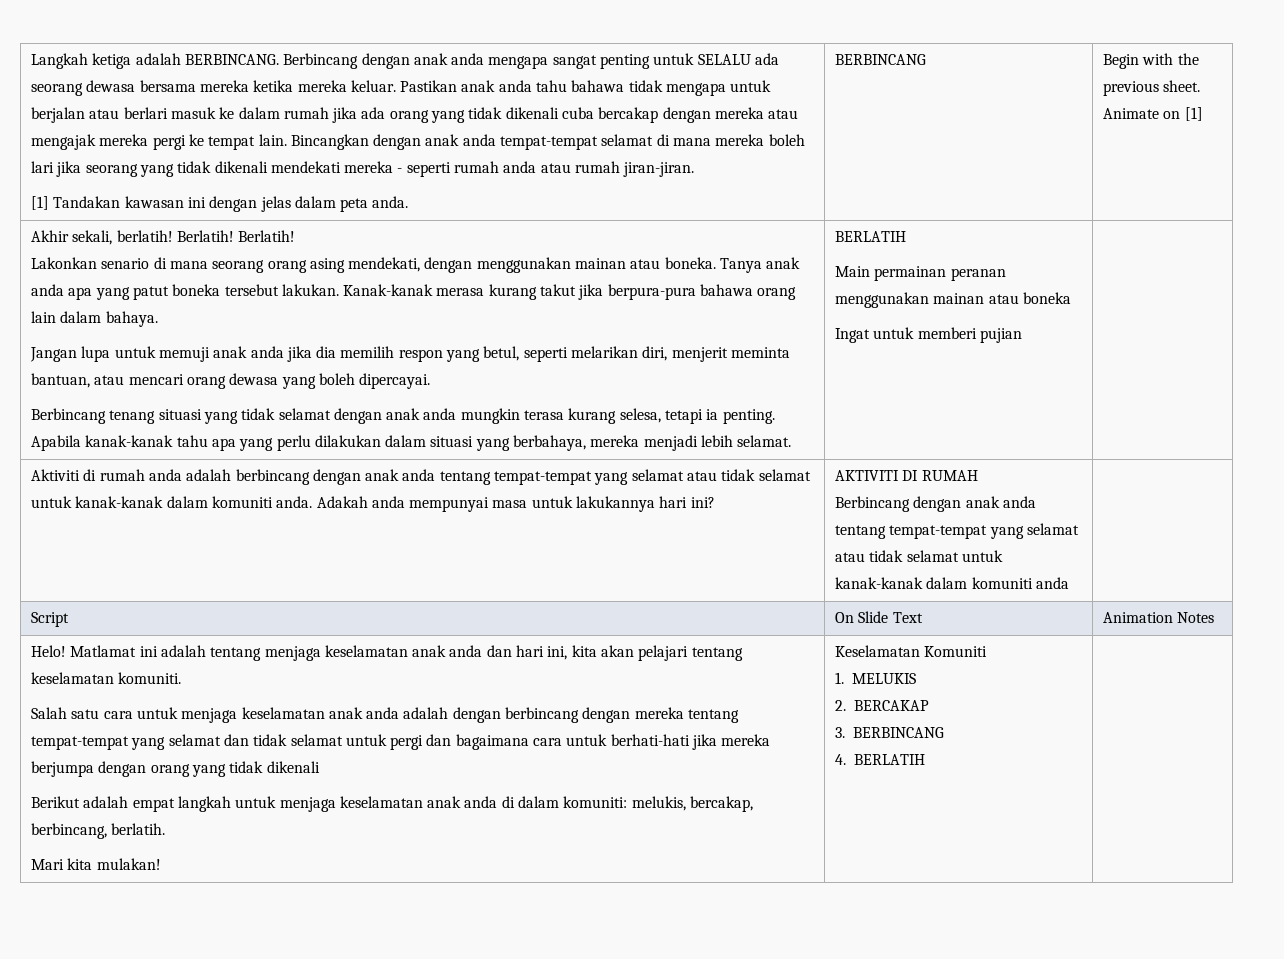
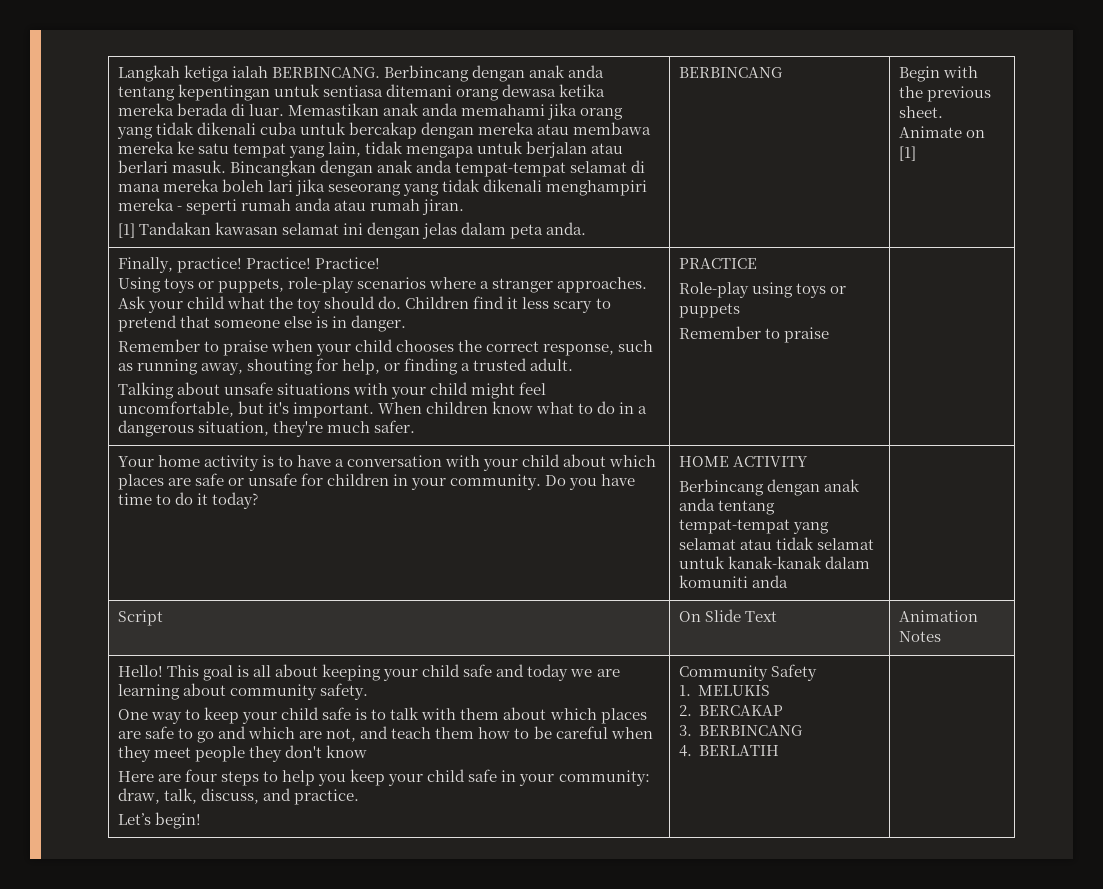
- Langkah ketiga adalah BERBINCANG.
+ Langkah ketiga ialah BERBINCANG.
- Berbincang dengan anak anda mengapa sangat penting untuk SELALU ada seorang dewasa bersama mereka ketika mereka keluar. Pastikan anak anda tahu bahawa tidak mengapa untuk berjalan atau berlari masuk ke dalam rumah jika ada orang yang tidak dikenali cuba bercakap dengan mereka atau mengajak mereka pergi ke tempat lain.
+ Berbincang dengan anak anda tentang kepentingan untuk sentiasa ditemani orang dewasa ketika mereka berada di luar. Memastikan anak anda memahami jika orang yang tidak dikenali cuba untuk bercakap dengan mereka atau membawa mereka ke satu tempat yang lain, tidak mengapa untuk berjalan atau berlari masuk.
- Bincangkan dengan anak anda tempat-tempat selamat di mana mereka boleh lari jika seorang yang tidak dikenali mendekati mereka - seperti rumah anda atau rumah jiran-jiran.
+ Bincangkan dengan anak anda tempat-tempat selamat di mana mereka boleh lari jika seseorang yang tidak dikenali menghampiri mereka - seperti rumah anda atau rumah jiran.
- [1] Tandakan kawasan ini dengan jelas dalam peta anda.
+ [1] Tandakan kawasan selamat ini dengan jelas dalam peta anda.
- Akhir sekali, berlatih! Berlatih! Berlatih!
- Lakonkan senario di mana seorang orang asing mendekati, dengan menggunakan mainan atau boneka. Tanya anak anda apa yang patut boneka tersebut lakukan. Kanak-kanak merasa kurang takut jika berpura-pura bahawa orang lain dalam bahaya.
- Jangan lupa untuk memuji anak anda jika dia memilih respon yang betul, seperti melarikan diri, menjerit meminta bantuan, atau mencari orang dewasa yang boleh dipercayai.
- Berbincang tenang situasi yang tidak selamat dengan anak anda mungkin terasa kurang selesa, tetapi ia penting. Apabila kanak-kanak tahu apa yang perlu dilakukan dalam situasi yang berbahaya, mereka menjadi lebih selamat. | BERLATIH
- Main permainan peranan menggunakan mainan atau boneka
- Ingat untuk memberi pujian |
- Aktiviti di rumah anda adalah berbincang dengan anak anda tentang tempat-tempat yang selamat atau tidak selamat untuk kanak-kanak dalam komuniti anda. Adakah anda mempunyai masa untuk lakukannya hari ini? | AKTIVITI DI RUMAH
+ Finally, practice! Practice! Practice!
+ Using toys or puppets, role-play scenarios where a stranger approaches. Ask your child what the toy should do. Children find it less scary to pretend that someone else is in danger.
+ Remember to praise when your child chooses the correct response, such as running away, shouting for help, or finding a trusted adult.
+ Talking about unsafe situations with your child might feel uncomfortable, but it's important. When children know what to do in a dangerous situation, they're much safer. | PRACTICE
+ Role-play using toys or puppets
+ Remember to praise |
+ Your home activity is to have a conversation with your child about which places are safe or unsafe for children in your community. Do you have time to do it today? | HOME ACTIVITY
- Helo! Matlamat ini adalah tentang menjaga keselamatan anak anda dan hari ini, kita akan pelajari tentang keselamatan komuniti.
- Salah satu cara untuk menjaga keselamatan anak anda adalah dengan berbincang dengan mereka tentang tempat-tempat yang selamat dan tidak selamat untuk pergi dan bagaimana cara untuk berhati-hati jika mereka berjumpa dengan orang yang tidak dikenali
- Berikut adalah empat langkah untuk menjaga keselamatan anak anda di dalam komuniti: melukis, bercakap, berbincang, berlatih.
- Mari kita mulakan! | Keselamatan Komuniti
+ Hello! This goal is all about keeping your child safe and today we are learning about community safety.
+ One way to keep your child safe is to talk with them about which places are safe to go and which are not, and teach them how to be careful when they meet people they don't know
+ Here are four steps to help you keep your child safe in your community: draw, talk, discuss, and practice.
+ Let’s begin! | Community Safety

